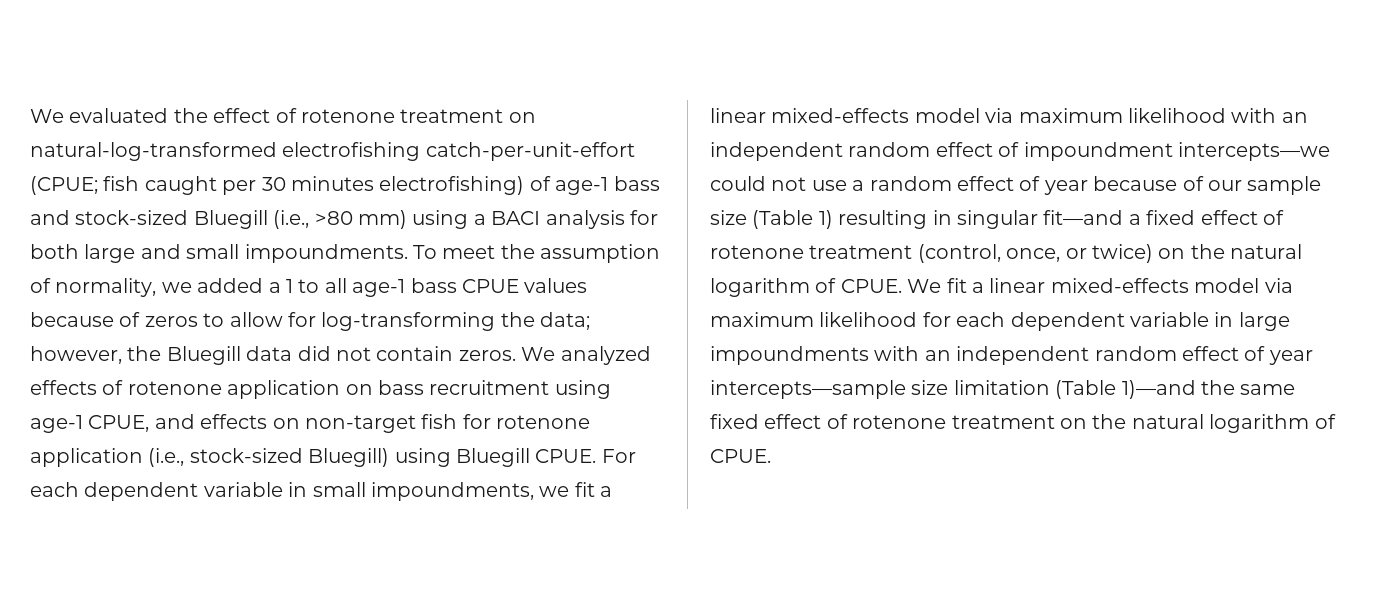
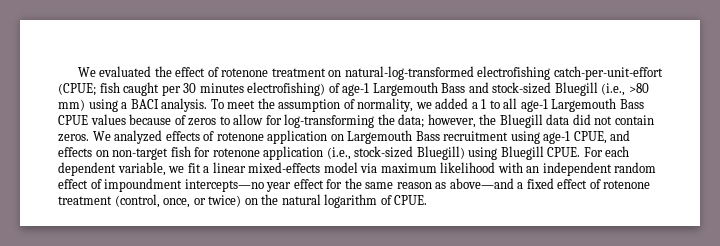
- We evaluated the effect of rotenone treatment on natural-log-transformed electrofishing catch-per-unit-effort (CPUE; fish caught per 30 minutes electrofishing) of age-1 bass and stock-sized Bluegill (i.e., >80 mm) using a BACI analysis for both large and small impoundments.
+ We evaluated the effect of rotenone treatment on natural-log-transformed electrofishing catch-per-unit-effort (CPUE; fish caught per 30 minutes electrofishing) of age-1 Largemouth Bass and stock-sized Bluegill (i.e., >80 mm) using a BACI analysis.
- To meet the assumption of normality, we added a 1 to all age-1 bass CPUE values because of zeros to allow for log-transforming the data; however, the Bluegill data did not contain zeros.
+ To meet the assumption of normality, we added a 1 to all age-1 Largemouth Bass CPUE values because of zeros to allow for log-transforming the data; however, the Bluegill data did not contain zeros.
- We analyzed effects of rotenone application on bass recruitment using age-1 CPUE, and effects on non-target fish for rotenone application (i.e., stock-sized Bluegill) using Bluegill CPUE.
+ We analyzed effects of rotenone application on Largemouth Bass recruitment using age-1 CPUE, and effects on non-target fish for rotenone application (i.e., stock-sized Bluegill) using Bluegill CPUE.
- For each dependent variable in small impoundments, we fit a linear mixed-effects model via maximum likelihood with an independent random effect of impoundment intercepts—we could not use a random effect of year because of our sample size (Table 1) resulting in singular fit—and a fixed effect of rotenone treatment (control, once, or twice) on the natural logarithm of CPUE. We fit a linear mixed-effects model via maximum likelihood for each dependent variable in large impoundments with an independent random effect of year intercepts—sample size limitation (Table 1)—and the same fixed effect of rotenone treatment on the natural logarithm of CPUE.
+ For each dependent variable, we fit a linear mixed-effects model via maximum likelihood with an independent random effect of impoundment intercepts—no year effect for the same reason as above—and a fixed effect of rotenone treatment (control, once, or twice) on the natural logarithm of CPUE.

